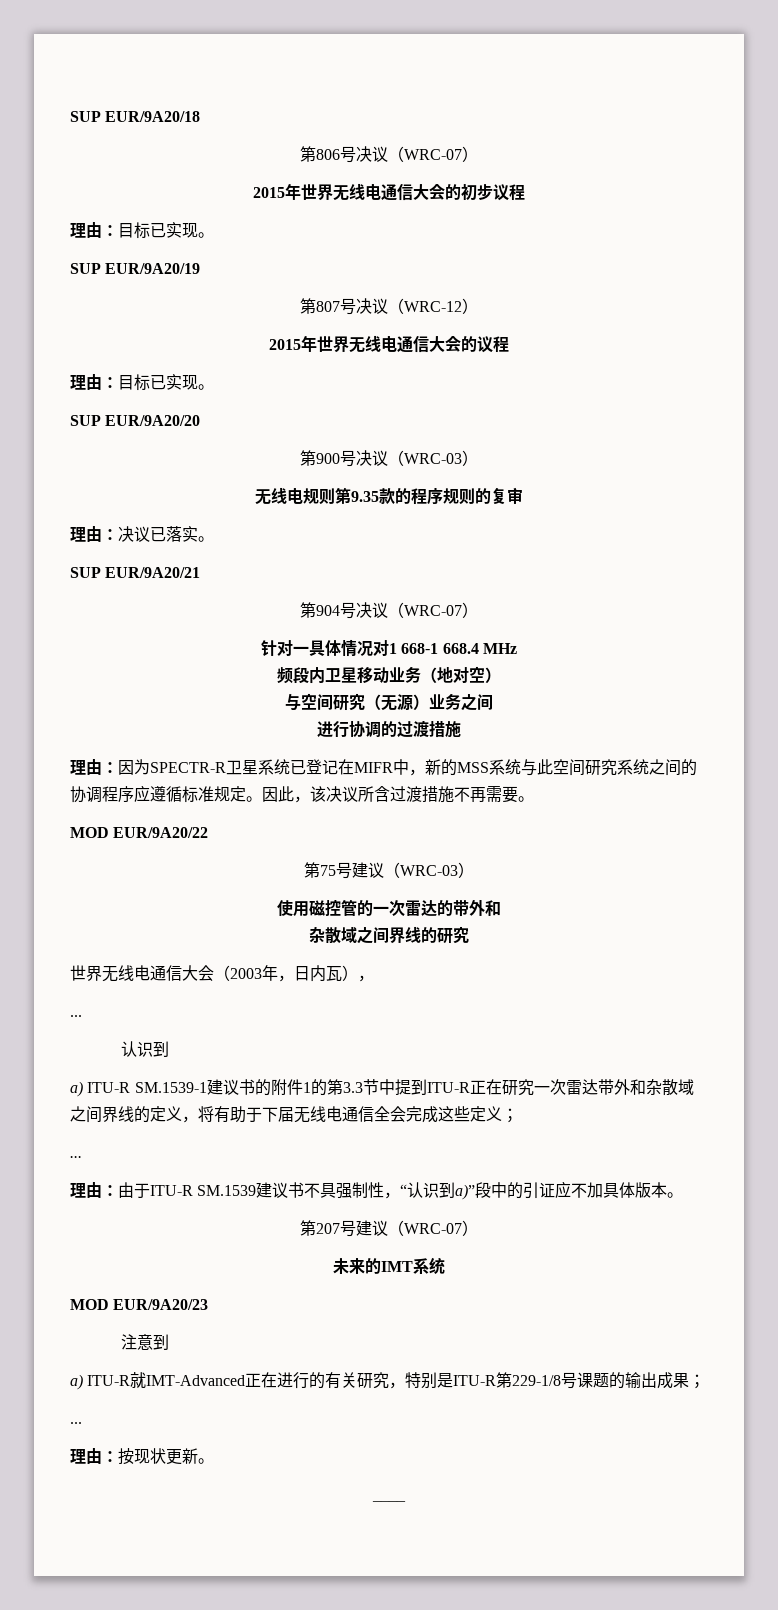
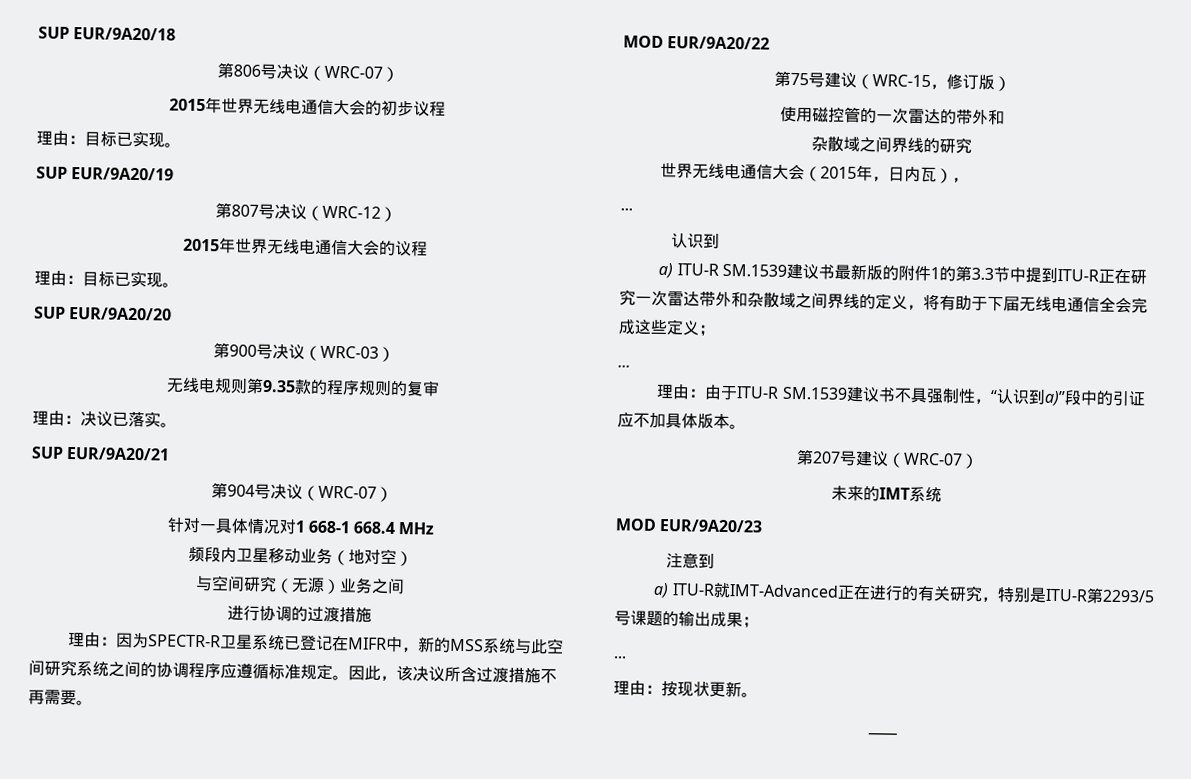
- 第75号建议（WRC-03）
+ 第75号建议（WRC-15，修订版）
- 世界无线电通信大会（2003年，日内瓦），
+ 世界无线电通信大会（2015年，日内瓦），
- a) ITU-R SM.1539-1建议书的附件1的第3.3节中提到ITU-R正在研究一次雷达带外和杂散域之间界线的定义，将有助于下届无线电通信全会完成这些定义；
+ a) ITU-R SM.1539建议书最新版的附件1的第3.3节中提到ITU-R正在研究一次雷达带外和杂散域之间界线的定义，将有助于下届无线电通信全会完成这些定义；
- a) ITU-R就IMT-Advanced正在进行的有关研究，特别是ITU-R第229-1/8号课题的输出成果；
+ a) ITU-R就IMT-Advanced正在进行的有关研究，特别是ITU-R第2293/5号课题的输出成果；

